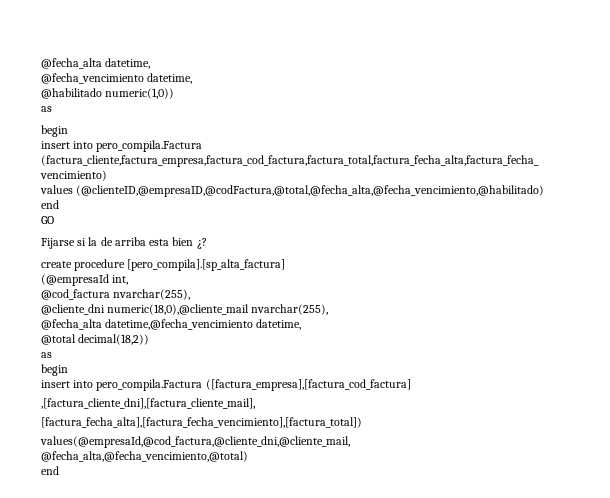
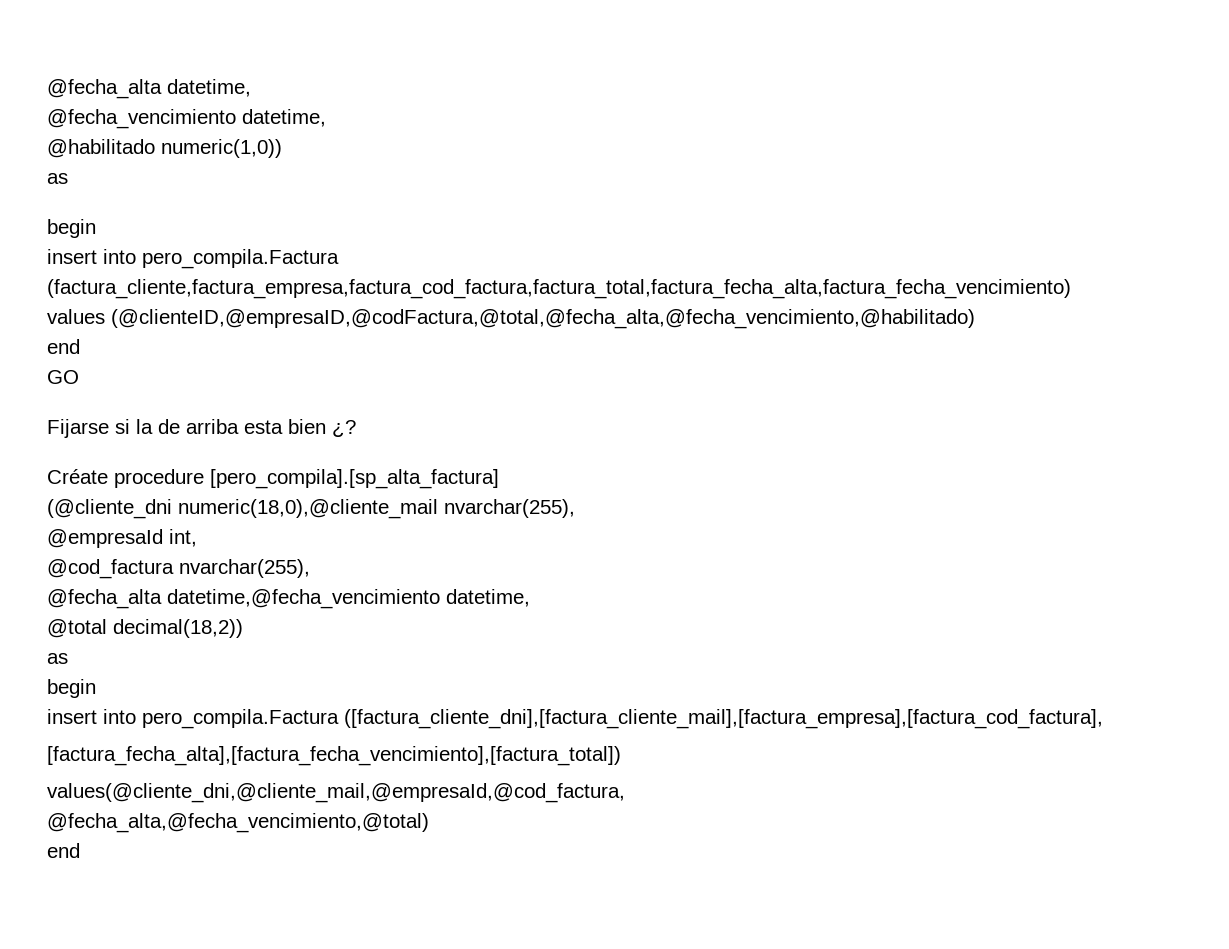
- create procedure [pero_compila].[sp_alta_factura]
+ Créate procedure [pero_compila].[sp_alta_factura]
- (@empresaId int,
+ (@cliente_dni numeric(18,0),@cliente_mail nvarchar(255),
+ @empresaId int,
- @cliente_dni numeric(18,0),@cliente_mail nvarchar(255),
- insert into pero_compila.Factura ([factura_empresa],[factura_cod_factura]
- ,[factura_cliente_dni],[factura_cliente_mail],
+ insert into pero_compila.Factura ([factura_cliente_dni],[factura_cliente_mail],[factura_empresa],[factura_cod_factura],
- values(@empresaId,@cod_factura,@cliente_dni,@cliente_mail,
+ values(@cliente_dni,@cliente_mail,@empresaId,@cod_factura,

